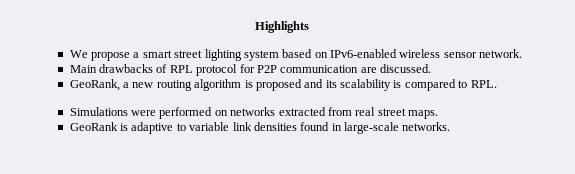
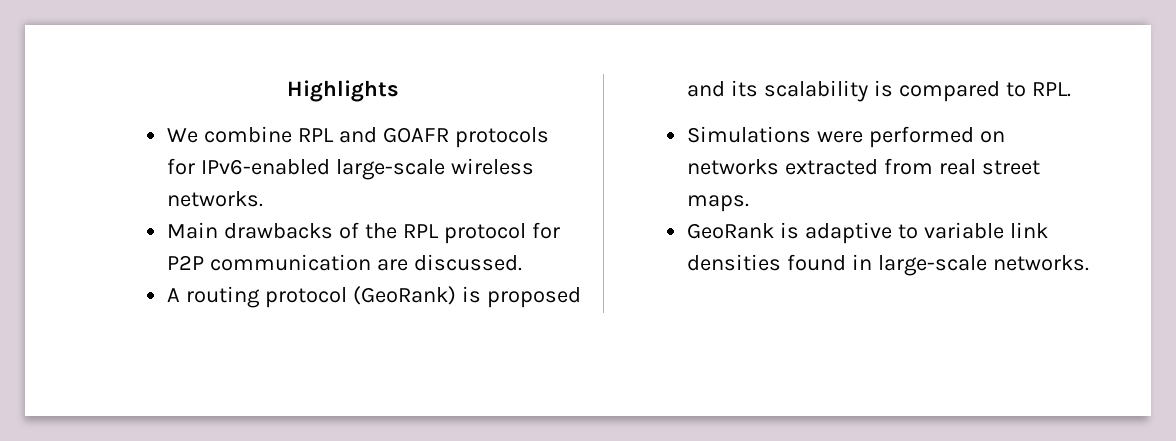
- We propose a smart street lighting system based on IPv6-enabled wireless sensor network.
+ We combine RPL and GOAFR protocols for IPv6-enabled large-scale wireless networks.
- Main drawbacks of RPL protocol for P2P communication are discussed.
+ Main drawbacks of the RPL protocol for P2P communication are discussed.
- GeoRank, a new routing algorithm is proposed and its scalability is compared to RPL.
+ A routing protocol (GeoRank) is proposed and its scalability is compared to RPL.

